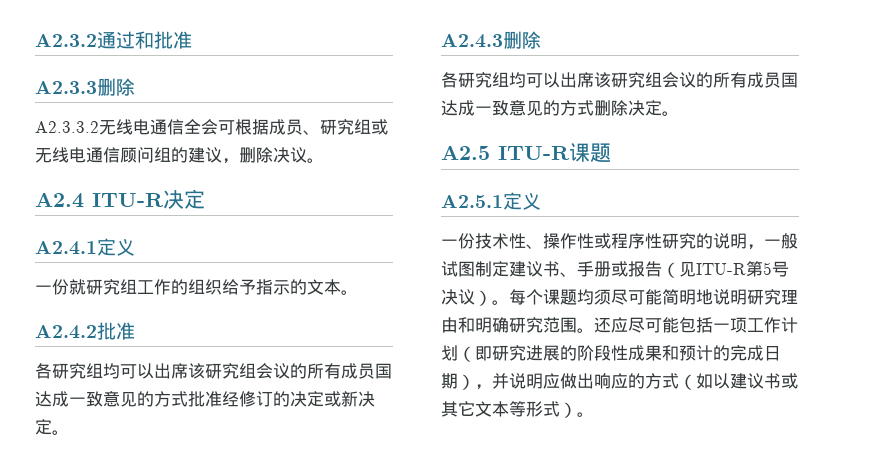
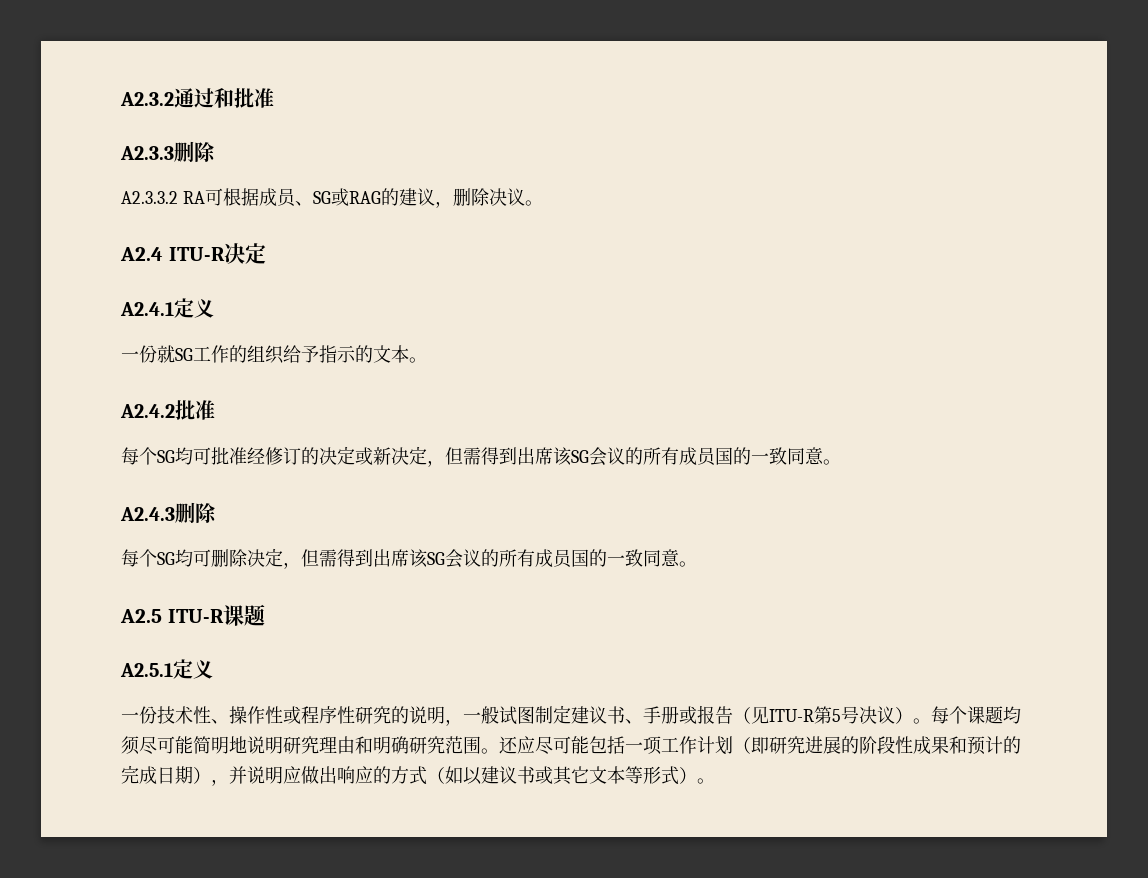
- A2.3.3.2无线电通信全会可根据成员、研究组或无线电通信顾问组的建议，删除决议。
+ A2.3.3.2 RA可根据成员、SG或RAG的建议，删除决议。
- 一份就研究组工作的组织给予指示的文本。
+ 一份就SG工作的组织给予指示的文本。
- 各研究组均可以出席该研究组会议的所有成员国达成一致意见的方式批准经修订的决定或新决定。
+ 每个SG均可批准经修订的决定或新决定，但需得到出席该SG会议的所有成员国的一致同意。
  A2.4.3删除
- 各研究组均可以出席该研究组会议的所有成员国达成一致意见的方式删除决定。
+ 每个SG均可删除决定，但需得到出席该SG会议的所有成员国的一致同意。

